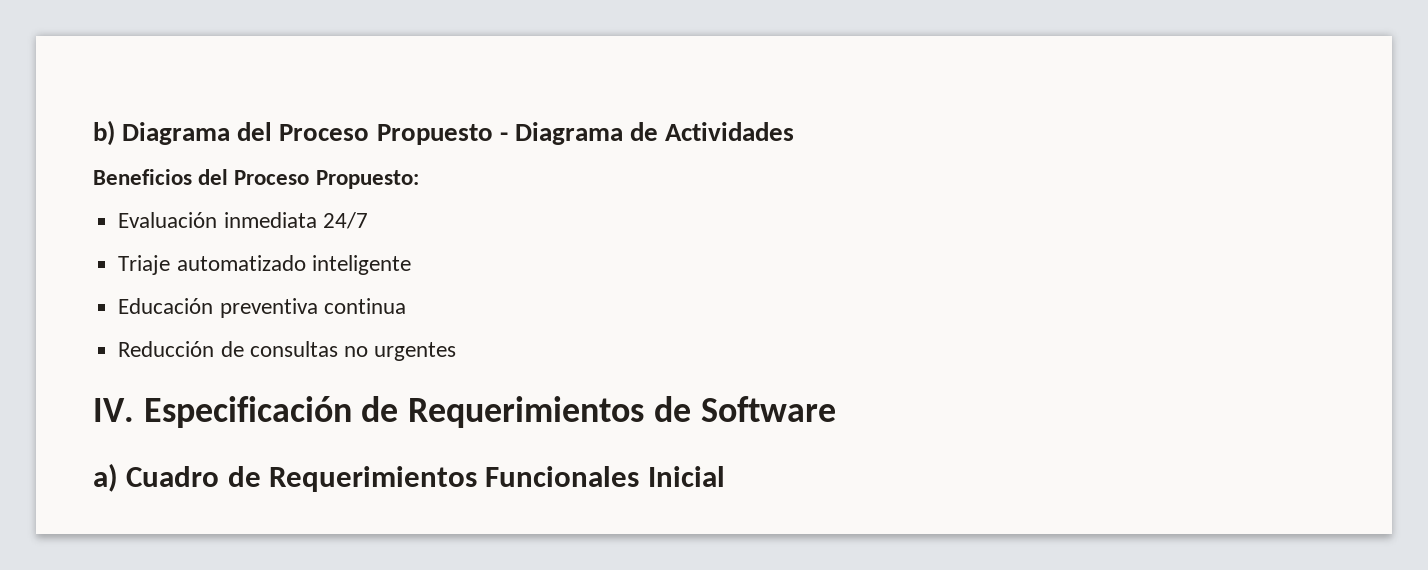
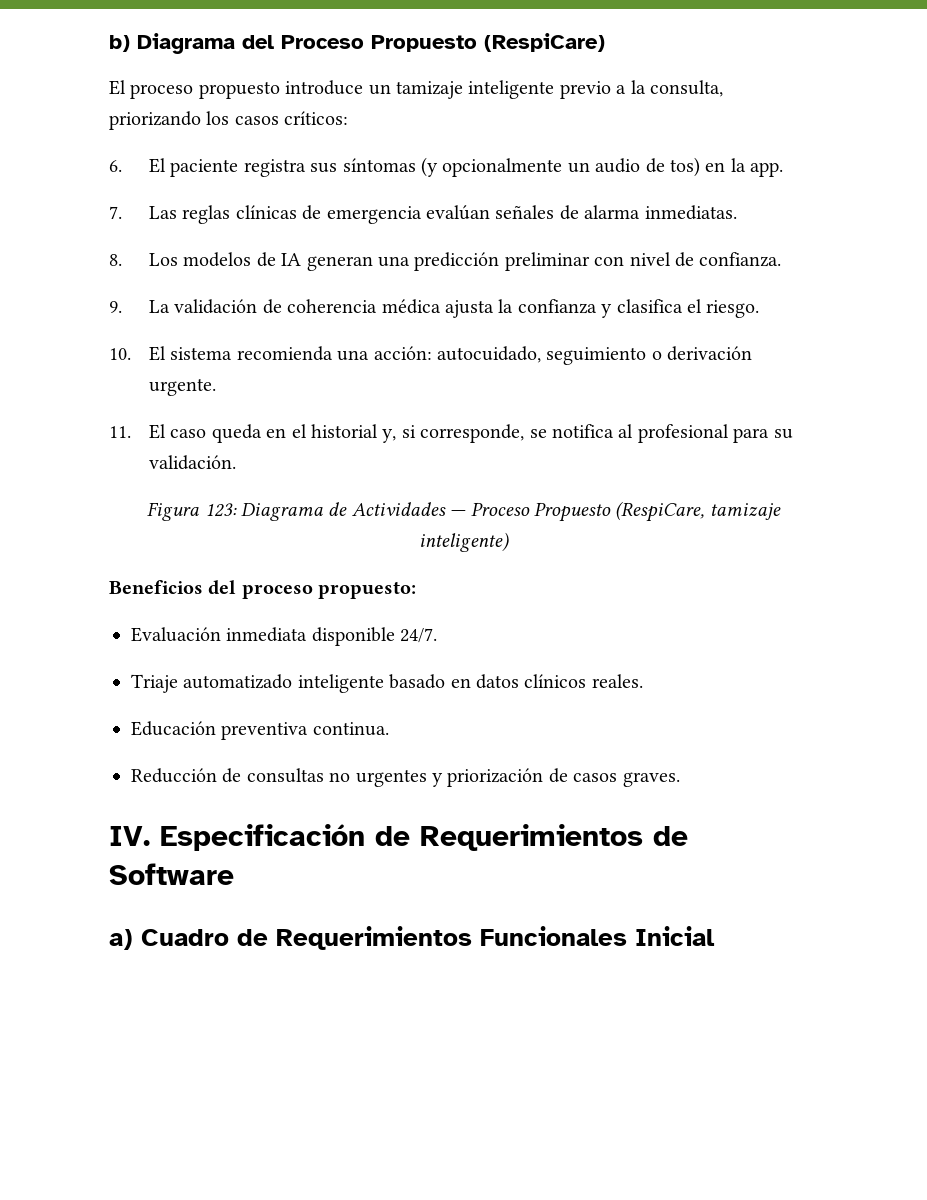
- b) Diagrama del Proceso Propuesto - Diagrama de Actividades
+ b) Diagrama del Proceso Propuesto (RespiCare)
+ El proceso propuesto introduce un tamizaje inteligente previo a la consulta, priorizando los casos críticos:
+ 6. El paciente registra sus síntomas (y opcionalmente un audio de tos) en la app.
+ 7. Las reglas clínicas de emergencia evalúan señales de alarma inmediatas.
+ 8. Los modelos de IA generan una predicción preliminar con nivel de confianza.
+ 9. La validación de coherencia médica ajusta la confianza y clasifica el riesgo.
+ 10. El sistema recomienda una acción: autocuidado, seguimiento o derivación urgente.
+ 11. El caso queda en el historial y, si corresponde, se notifica al profesional para su validación.
+ Figura 123: Diagrama de Actividades — Proceso Propuesto (RespiCare, tamizaje inteligente)
- Beneficios del Proceso Propuesto:
+ Beneficios del proceso propuesto:
- Evaluación inmediata 24/7
+ Evaluación inmediata disponible 24/7.
- Triaje automatizado inteligente
+ Triaje automatizado inteligente basado en datos clínicos reales.
- Educación preventiva continua
+ Educación preventiva continua.
- Reducción de consultas no urgentes
+ Reducción de consultas no urgentes y priorización de casos graves.

